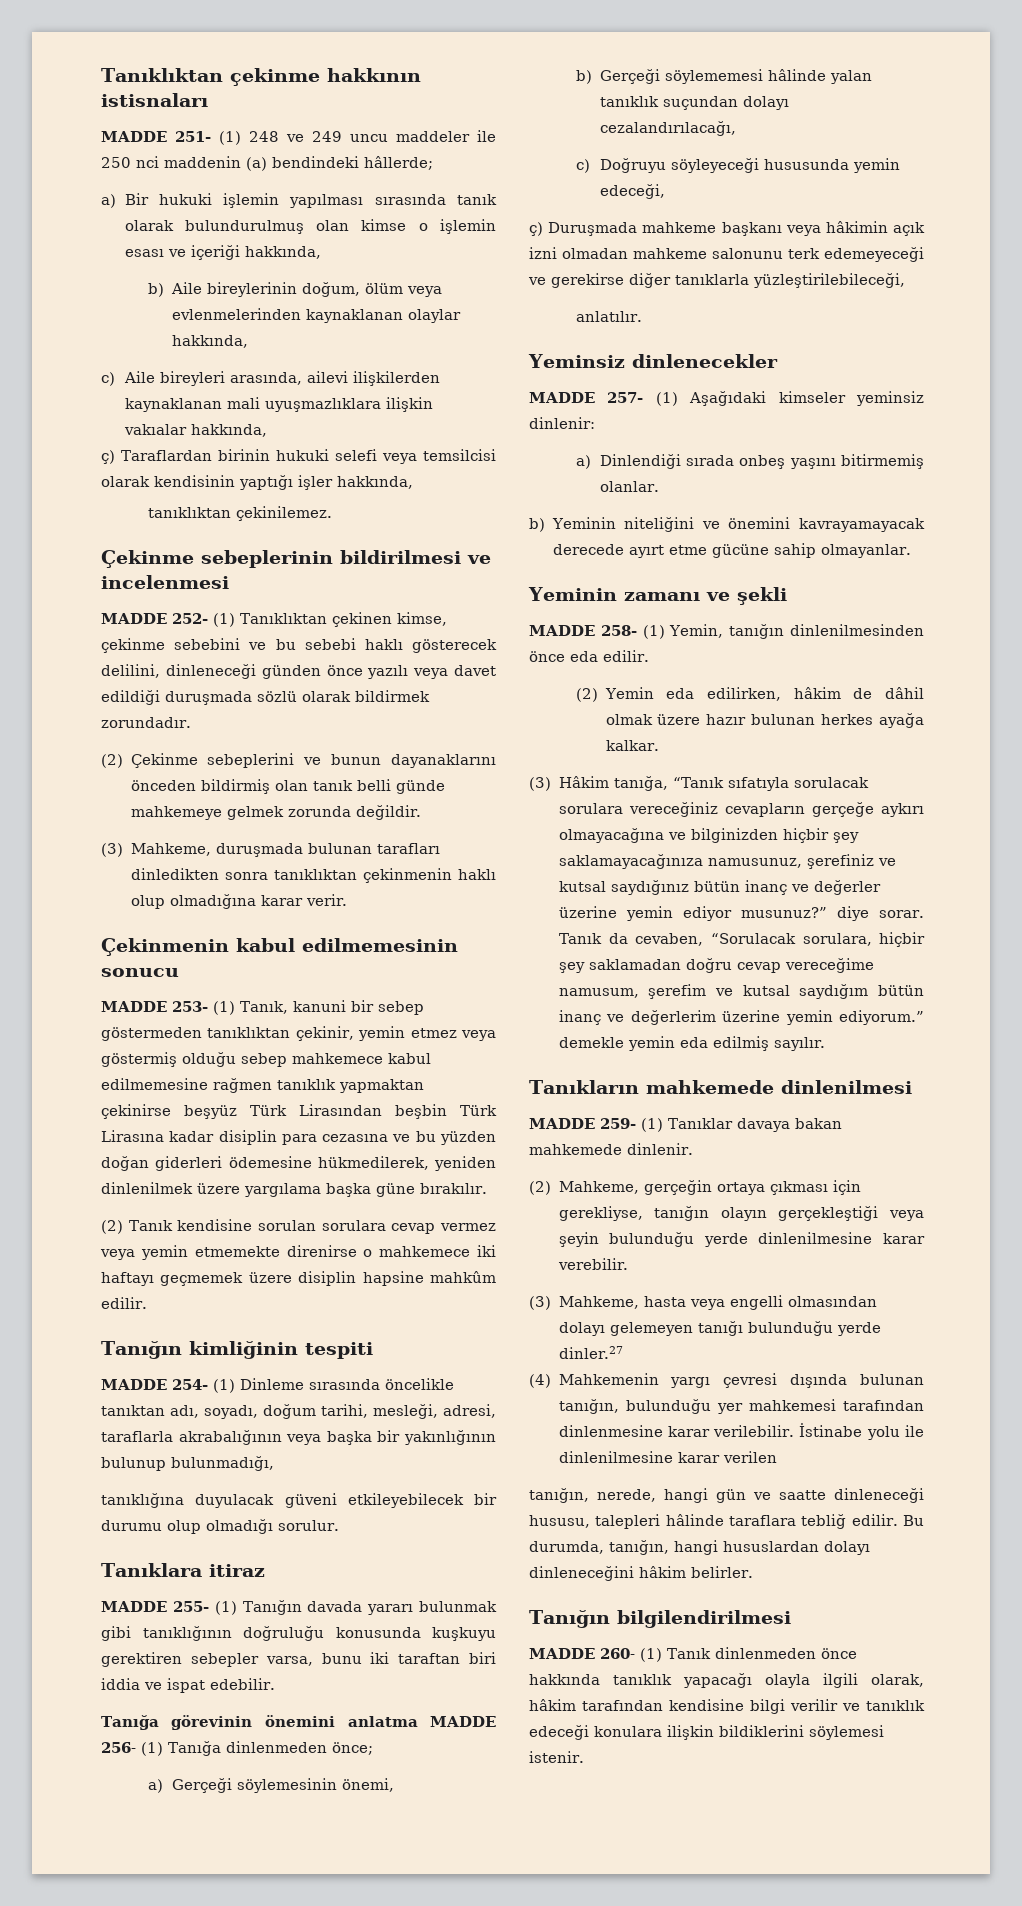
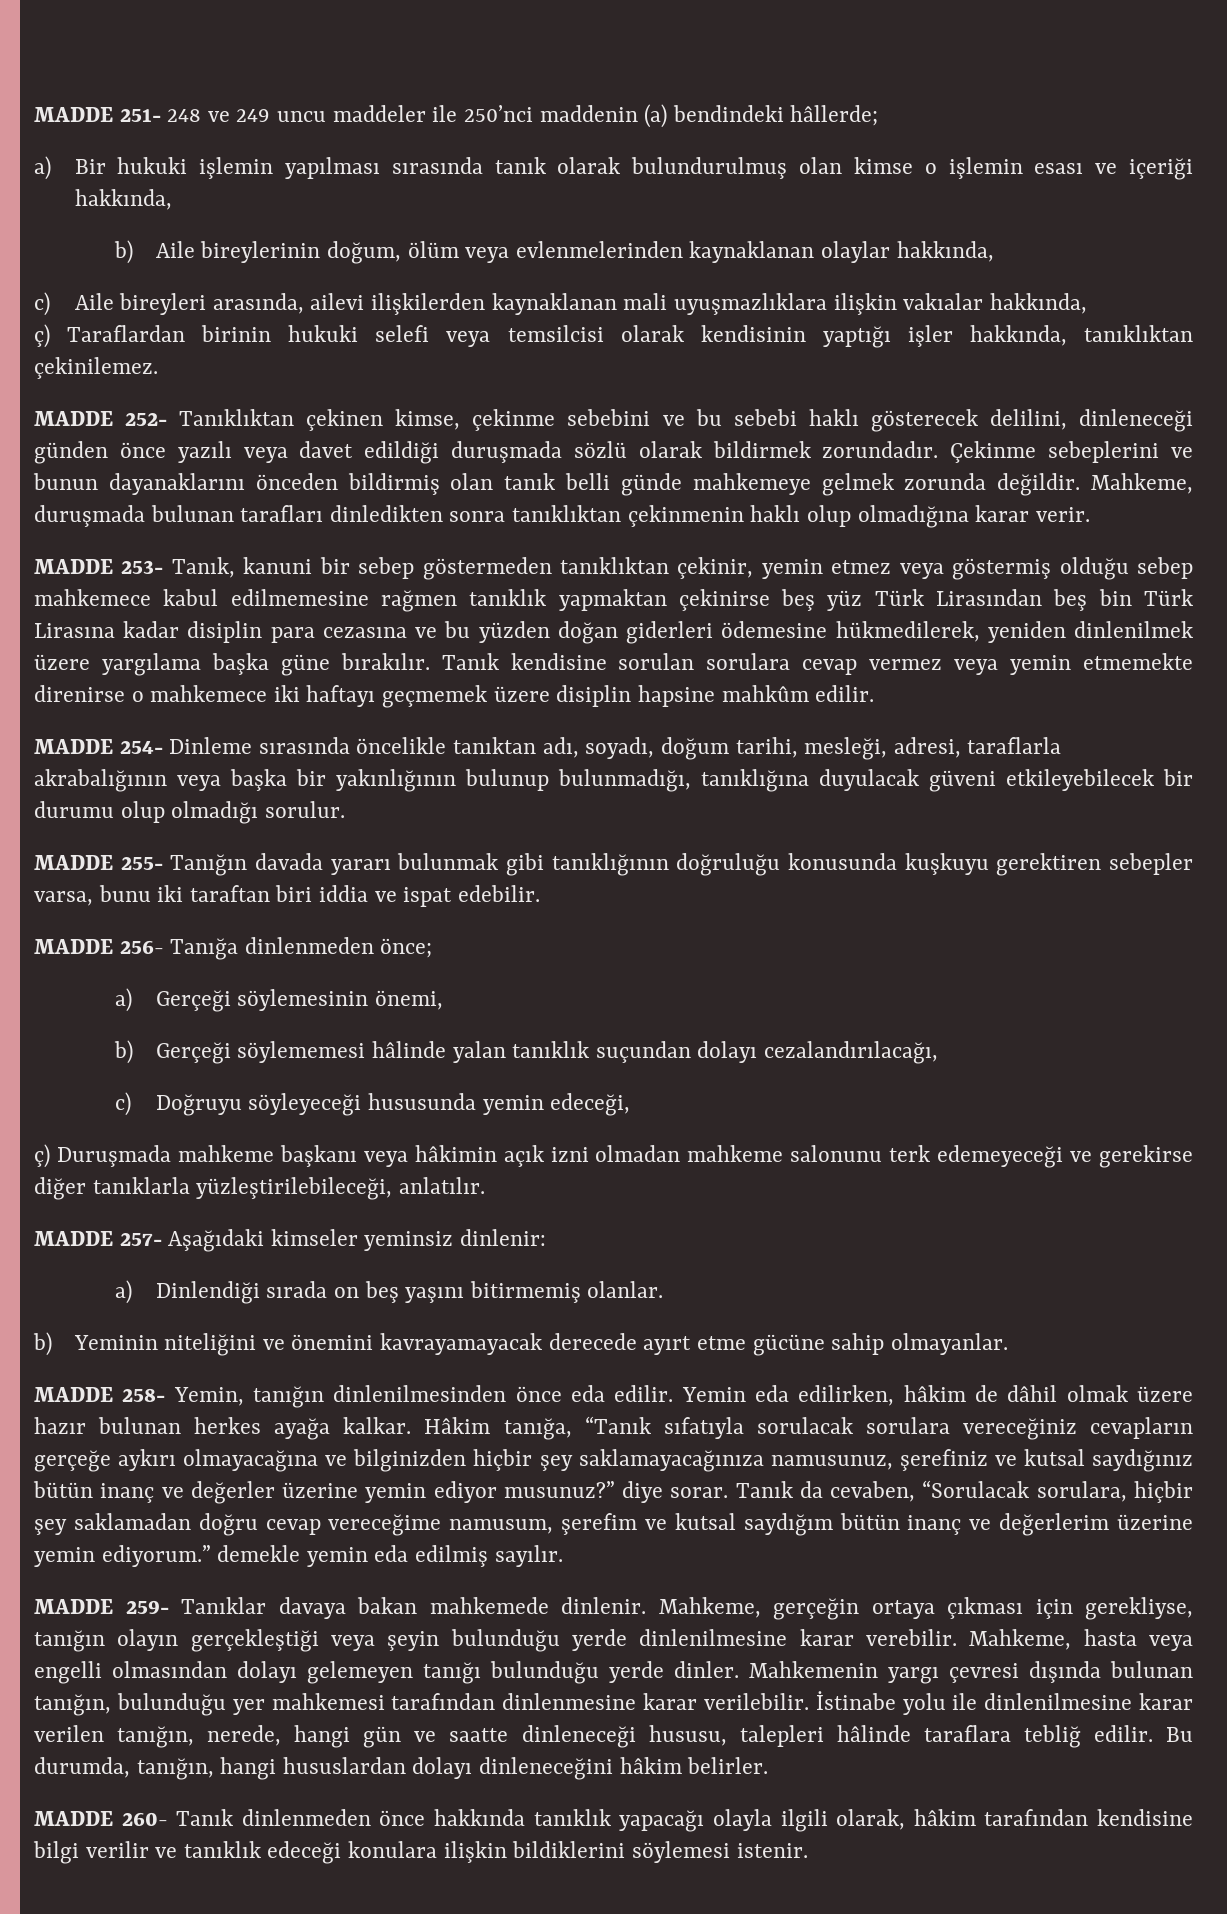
- Tanıklıktan çekinme hakkının istisnaları
- MADDE 251- (1) 248 ve 249 uncu maddeler ile 250 nci maddenin (a) bendindeki hâllerde;
+ MADDE 251- 248 ve 249 uncu maddeler ile 250’nci maddenin (a) bendindeki hâllerde;
- ç) Taraflardan birinin hukuki selefi veya temsilcisi olarak kendisinin yaptığı işler hakkında,
- tanıklıktan çekinilemez.
+ ç) Taraflardan birinin hukuki selefi veya temsilcisi olarak kendisinin yaptığı işler hakkında, tanıklıktan çekinilemez.
- Çekinme sebeplerinin bildirilmesi ve incelenmesi
- MADDE 252- (1) Tanıklıktan çekinen kimse, çekinme sebebini ve bu sebebi haklı gösterecek delilini, dinleneceği günden önce yazılı veya davet edildiği duruşmada sözlü olarak bildirmek zorundadır.
- (2) Çekinme sebeplerini ve bunun dayanaklarını önceden bildirmiş olan tanık belli günde mahkemeye gelmek zorunda değildir.
- (3) Mahkeme, duruşmada bulunan tarafları dinledikten sonra tanıklıktan çekinmenin haklı olup olmadığına karar verir.
+ MADDE 252- Tanıklıktan çekinen kimse, çekinme sebebini ve bu sebebi haklı gösterecek delilini, dinleneceği günden önce yazılı veya davet edildiği duruşmada sözlü olarak bildirmek zorundadır. Çekinme sebeplerini ve bunun dayanaklarını önceden bildirmiş olan tanık belli günde mahkemeye gelmek zorunda değildir. Mahkeme, duruşmada bulunan tarafları dinledikten sonra tanıklıktan çekinmenin haklı olup olmadığına karar verir.
- Çekinmenin kabul edilmemesinin sonucu
- MADDE 253- (1) Tanık, kanuni bir sebep göstermeden tanıklıktan çekinir, yemin etmez veya göstermiş olduğu sebep mahkemece kabul edilmemesine rağmen tanıklık yapmaktan çekinirse beşyüz Türk Lirasından beşbin Türk Lirasına kadar disiplin para cezasına ve bu yüzden doğan giderleri ödemesine hükmedilerek, yeniden dinlenilmek üzere yargılama başka güne bırakılır.
- (2) Tanık kendisine sorulan sorulara cevap vermez veya yemin etmemekte direnirse o mahkemece iki haftayı geçmemek üzere disiplin hapsine mahkûm edilir.
+ MADDE 253- Tanık, kanuni bir sebep göstermeden tanıklıktan çekinir, yemin etmez veya göstermiş olduğu sebep mahkemece kabul edilmemesine rağmen tanıklık yapmaktan çekinirse beş yüz Türk Lirasından beş bin Türk Lirasına kadar disiplin para cezasına ve bu yüzden doğan giderleri ödemesine hükmedilerek, yeniden dinlenilmek üzere yargılama başka güne bırakılır. Tanık kendisine sorulan sorulara cevap vermez veya yemin etmemekte direnirse o mahkemece iki haftayı geçmemek üzere disiplin hapsine mahkûm edilir.
- Tanığın kimliğinin tespiti
- MADDE 254- (1) Dinleme sırasında öncelikle tanıktan adı, soyadı, doğum tarihi, mesleği, adresi, taraflarla akrabalığının veya başka bir yakınlığının bulunup bulunmadığı,
- tanıklığına duyulacak güveni etkileyebilecek bir durumu olup olmadığı sorulur.
+ MADDE 254- Dinleme sırasında öncelikle tanıktan adı, soyadı, doğum tarihi, mesleği, adresi, taraflarla akrabalığının veya başka bir yakınlığının bulunup bulunmadığı, tanıklığına duyulacak güveni etkileyebilecek bir durumu olup olmadığı sorulur.
- Tanıklara itiraz
- MADDE 255- (1) Tanığın davada yararı bulunmak gibi tanıklığının doğruluğu konusunda kuşkuyu gerektiren sebepler varsa, bunu iki taraftan biri iddia ve ispat edebilir.
+ MADDE 255- Tanığın davada yararı bulunmak gibi tanıklığının doğruluğu konusunda kuşkuyu gerektiren sebepler varsa, bunu iki taraftan biri iddia ve ispat edebilir.
- Tanığa görevinin önemini anlatma MADDE 256- (1) Tanığa dinlenmeden önce;
+ MADDE 256- Tanığa dinlenmeden önce;
- ç) Duruşmada mahkeme başkanı veya hâkimin açık izni olmadan mahkeme salonunu terk edemeyeceği ve gerekirse diğer tanıklarla yüzleştirilebileceği,
- anlatılır.
+ ç) Duruşmada mahkeme başkanı veya hâkimin açık izni olmadan mahkeme salonunu terk edemeyeceği ve gerekirse diğer tanıklarla yüzleştirilebileceği, anlatılır.
- Yeminsiz dinlenecekler
- MADDE 257- (1) Aşağıdaki kimseler yeminsiz dinlenir:
+ MADDE 257- Aşağıdaki kimseler yeminsiz dinlenir:
- a) Dinlendiği sırada onbeş yaşını bitirmemiş olanlar.
+ a) Dinlendiği sırada on beş yaşını bitirmemiş olanlar.
- Yeminin zamanı ve şekli
- MADDE 258- (1) Yemin, tanığın dinlenilmesinden önce eda edilir.
- (2) Yemin eda edilirken, hâkim de dâhil olmak üzere hazır bulunan herkes ayağa kalkar.
- (3) Hâkim tanığa, “Tanık sıfatıyla sorulacak sorulara vereceğiniz cevapların gerçeğe aykırı olmayacağına ve bilginizden hiçbir şey saklamayacağınıza namusunuz, şerefiniz ve kutsal saydığınız bütün inanç ve değerler üzerine yemin ediyor musunuz?” diye sorar.
+ MADDE 258- Yemin, tanığın dinlenilmesinden önce eda edilir. Yemin eda edilirken, hâkim de dâhil olmak üzere hazır bulunan herkes ayağa kalkar. Hâkim tanığa, “Tanık sıfatıyla sorulacak sorulara vereceğiniz cevapların gerçeğe aykırı olmayacağına ve bilginizden hiçbir şey saklamayacağınıza namusunuz, şerefiniz ve kutsal saydığınız bütün inanç ve değerler üzerine yemin ediyor musunuz?” diye sorar.
- Tanıkların mahkemede dinlenilmesi
- MADDE 259- (1) Tanıklar davaya bakan mahkemede dinlenir.
- (2) Mahkeme, gerçeğin ortaya çıkması için gerekliyse, tanığın olayın gerçekleştiği veya şeyin bulunduğu yerde dinlenilmesine karar verebilir.
- (3) Mahkeme, hasta veya engelli olmasından dolayı gelemeyen tanığı bulunduğu yerde dinler.27
- (4) Mahkemenin yargı çevresi dışında bulunan tanığın, bulunduğu yer mahkemesi tarafından dinlenmesine karar verilebilir.
+ MADDE 259- Tanıklar davaya bakan mahkemede dinlenir. Mahkeme, gerçeğin ortaya çıkması için gerekliyse, tanığın olayın gerçekleştiği veya şeyin bulunduğu yerde dinlenilmesine karar verebilir. Mahkeme, hasta veya engelli olmasından dolayı gelemeyen tanığı bulunduğu yerde dinler. Mahkemenin yargı çevresi dışında bulunan tanığın, bulunduğu yer mahkemesi tarafından dinlenmesine karar verilebilir.
- İstinabe yolu ile dinlenilmesine karar verilen
- tanığın, nerede, hangi gün ve saatte dinleneceği hususu, talepleri hâlinde taraflara tebliğ edilir.
+ İstinabe yolu ile dinlenilmesine karar verilen tanığın, nerede, hangi gün ve saatte dinleneceği hususu, talepleri hâlinde taraflara tebliğ edilir.
- Tanığın bilgilendirilmesi
- MADDE 260- (1) Tanık dinlenmeden önce hakkında tanıklık yapacağı olayla ilgili olarak, hâkim tarafından kendisine bilgi verilir ve tanıklık edeceği konulara ilişkin bildiklerini söylemesi istenir.
+ MADDE 260- Tanık dinlenmeden önce hakkında tanıklık yapacağı olayla ilgili olarak, hâkim tarafından kendisine bilgi verilir ve tanıklık edeceği konulara ilişkin bildiklerini söylemesi istenir.

